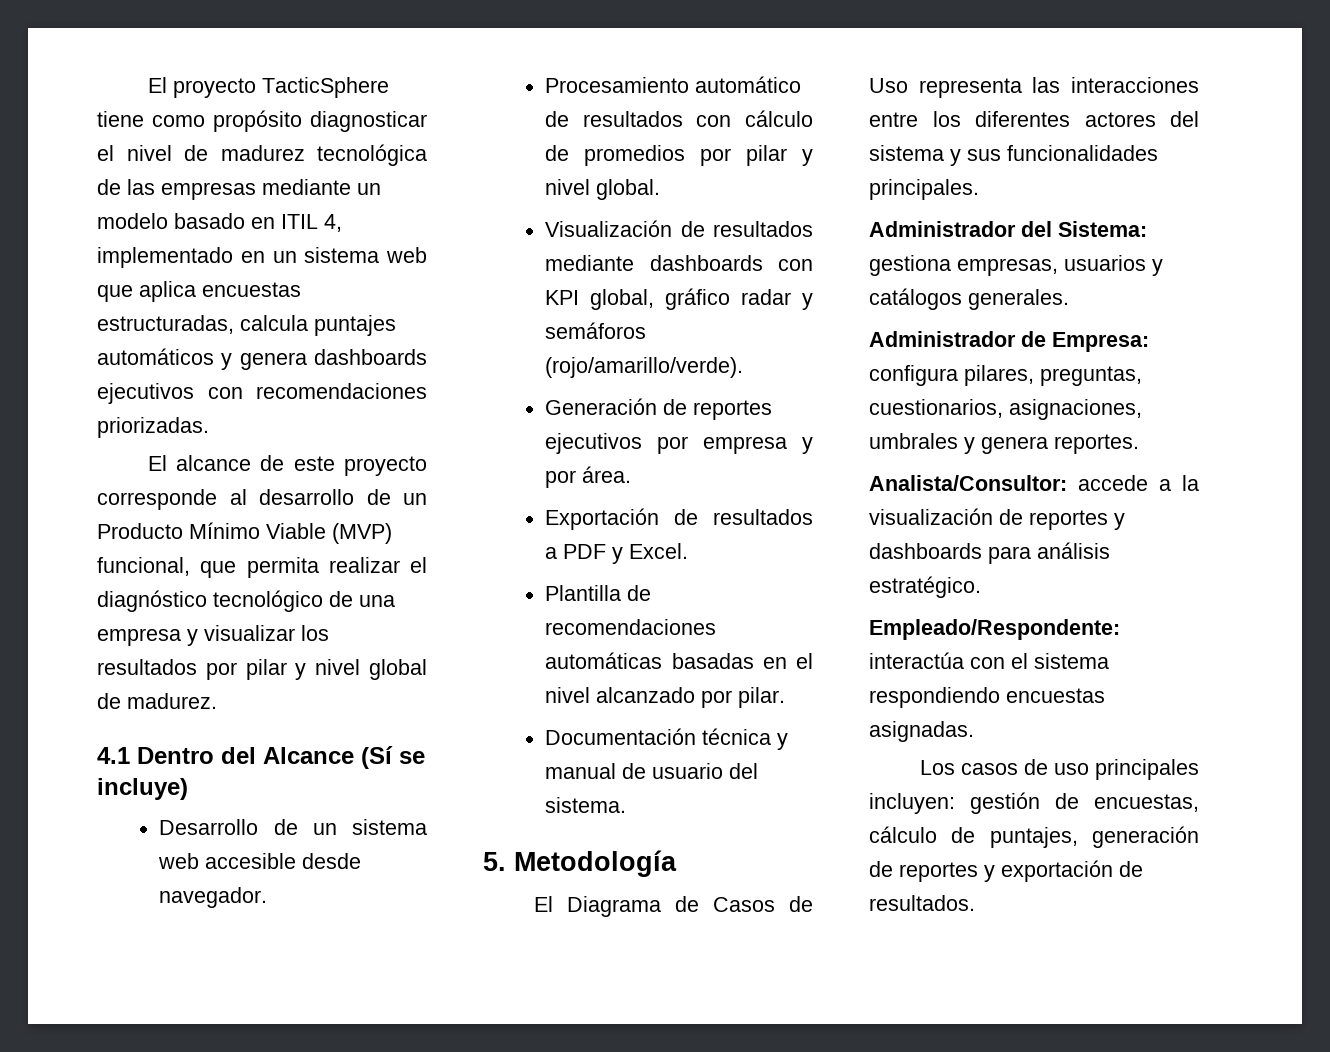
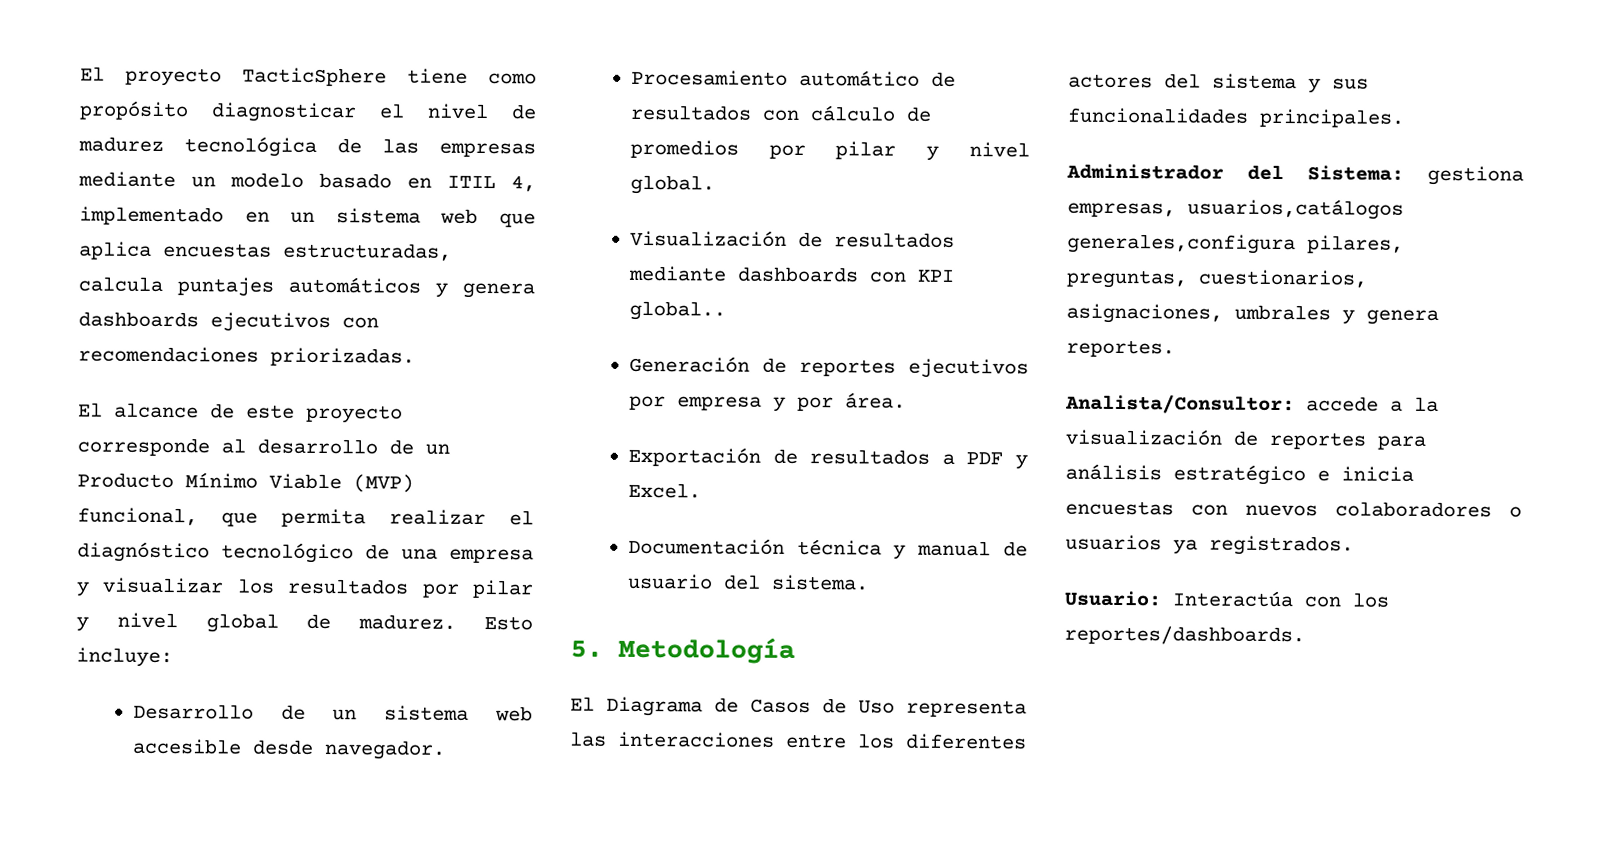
- El alcance de este proyecto corresponde al desarrollo de un Producto Mínimo Viable (MVP) funcional, que permita realizar el diagnóstico tecnológico de una empresa y visualizar los resultados por pilar y nivel global de madurez.
- 4.1 Dentro del Alcance (Sí se incluye)
+ El alcance de este proyecto corresponde al desarrollo de un Producto Mínimo Viable (MVP) funcional, que permita realizar el diagnóstico tecnológico de una empresa y visualizar los resultados por pilar y nivel global de madurez. Esto incluye:
- Visualización de resultados mediante dashboards con KPI global, gráfico radar y semáforos (rojo/amarillo/verde).
+ Visualización de resultados mediante dashboards con KPI global..
- Plantilla de recomendaciones automáticas basadas en el nivel alcanzado por pilar.
- Administrador del Sistema: gestiona empresas, usuarios y catálogos generales.
- Administrador de Empresa: configura pilares, preguntas, cuestionarios, asignaciones, umbrales y genera reportes.
+ Administrador del Sistema: gestiona empresas, usuarios,catálogos generales,configura pilares, preguntas, cuestionarios, asignaciones, umbrales y genera reportes.
- Analista/Consultor: accede a la visualización de reportes y dashboards para análisis estratégico.
- Empleado/Respondente: interactúa con el sistema respondiendo encuestas asignadas.
- Los casos de uso principales incluyen: gestión de encuestas, cálculo de puntajes, generación de reportes y exportación de resultados.
+ Analista/Consultor: accede a la visualización de reportes para análisis estratégico e inicia encuestas con nuevos colaboradores o usuarios ya registrados.
+ Usuario: Interactúa con los reportes/dashboards.

